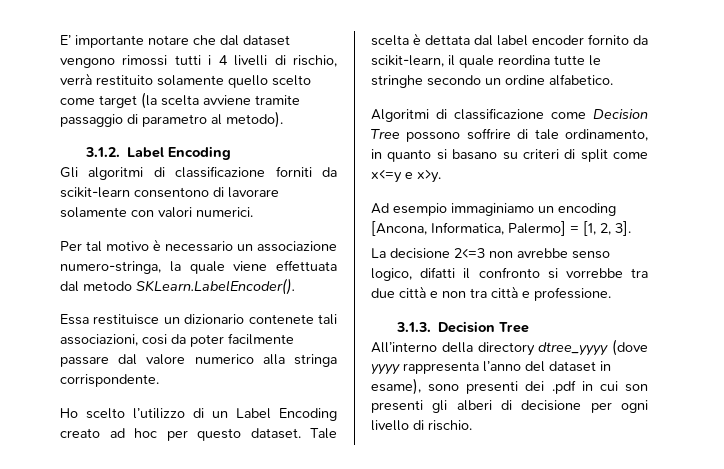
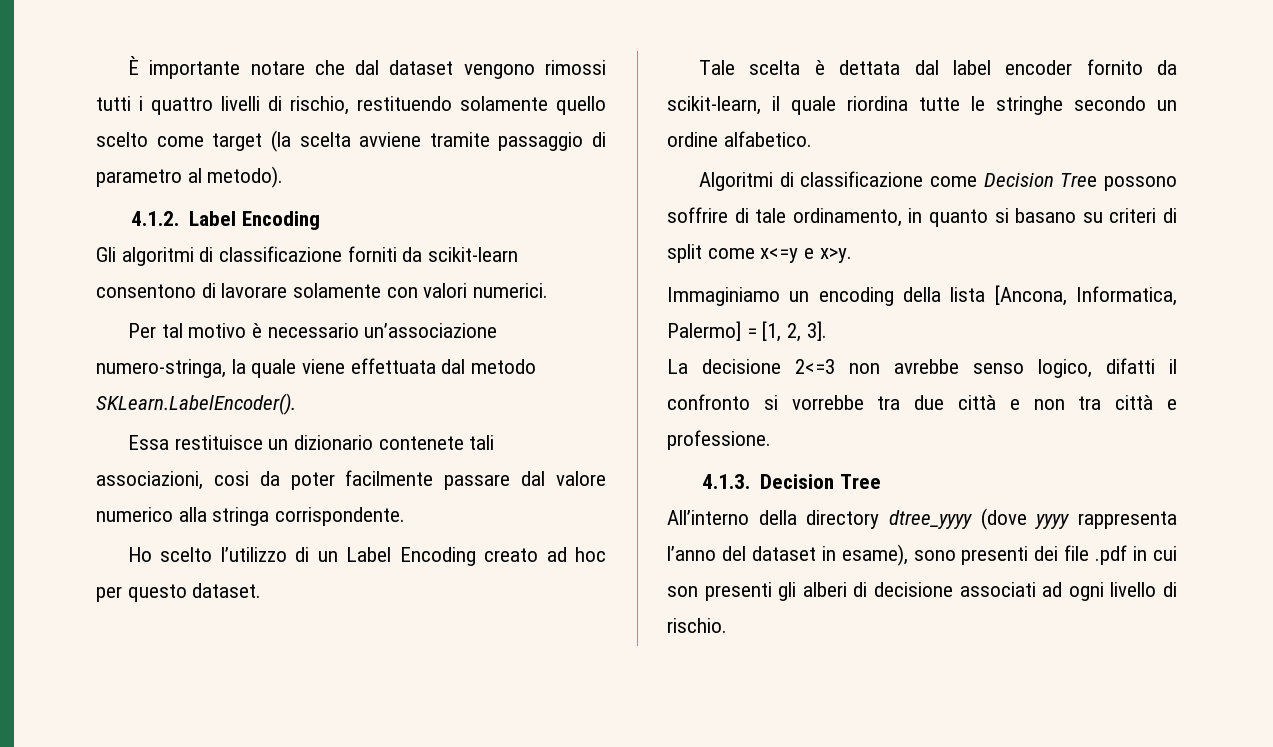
- E’ importante notare che dal dataset vengono rimossi tutti i 4 livelli di rischio, verrà restituito solamente quello scelto come target (la scelta avviene tramite passaggio di parametro al metodo).
+ È importante notare che dal dataset vengono rimossi tutti i quattro livelli di rischio, restituendo solamente quello scelto come target (la scelta avviene tramite passaggio di parametro al metodo).
- 3.1.2. Label Encoding
+ 4.1.2. Label Encoding
- Per tal motivo è necessario un associazione numero-stringa, la quale viene effettuata dal metodo SKLearn.LabelEncoder().
+ Per tal motivo è necessario un’associazione numero-stringa, la quale viene effettuata dal metodo SKLearn.LabelEncoder().
- Ho scelto l’utilizzo di un Label Encoding creato ad hoc per questo dataset. Tale scelta è dettata dal label encoder fornito da scikit-learn, il quale reordina tutte le stringhe secondo un ordine alfabetico.
+ Ho scelto l’utilizzo di un Label Encoding creato ad hoc per questo dataset.
+ Tale scelta è dettata dal label encoder fornito da scikit-learn, il quale riordina tutte le stringhe secondo un ordine alfabetico.
- Ad esempio immaginiamo un encoding [Ancona, Informatica, Palermo] = [1, 2, 3].
+ Immaginiamo un encoding della lista [Ancona, Informatica, Palermo] = [1, 2, 3].
- 3.1.3. Decision Tree
+ 4.1.3. Decision Tree
- All’interno della directory dtree_yyyy (dove yyyy rappresenta l’anno del dataset in esame), sono presenti dei .pdf in cui son presenti gli alberi di decisione per ogni livello di rischio.
+ All’interno della directory dtree_yyyy (dove yyyy rappresenta l’anno del dataset in esame), sono presenti dei file .pdf in cui son presenti gli alberi di decisione associati ad ogni livello di rischio.

